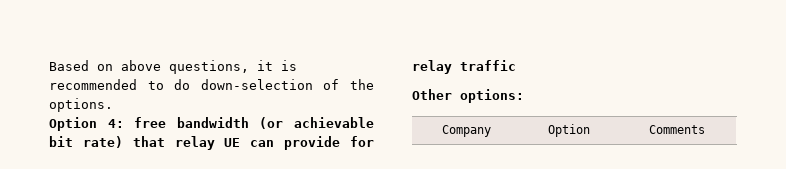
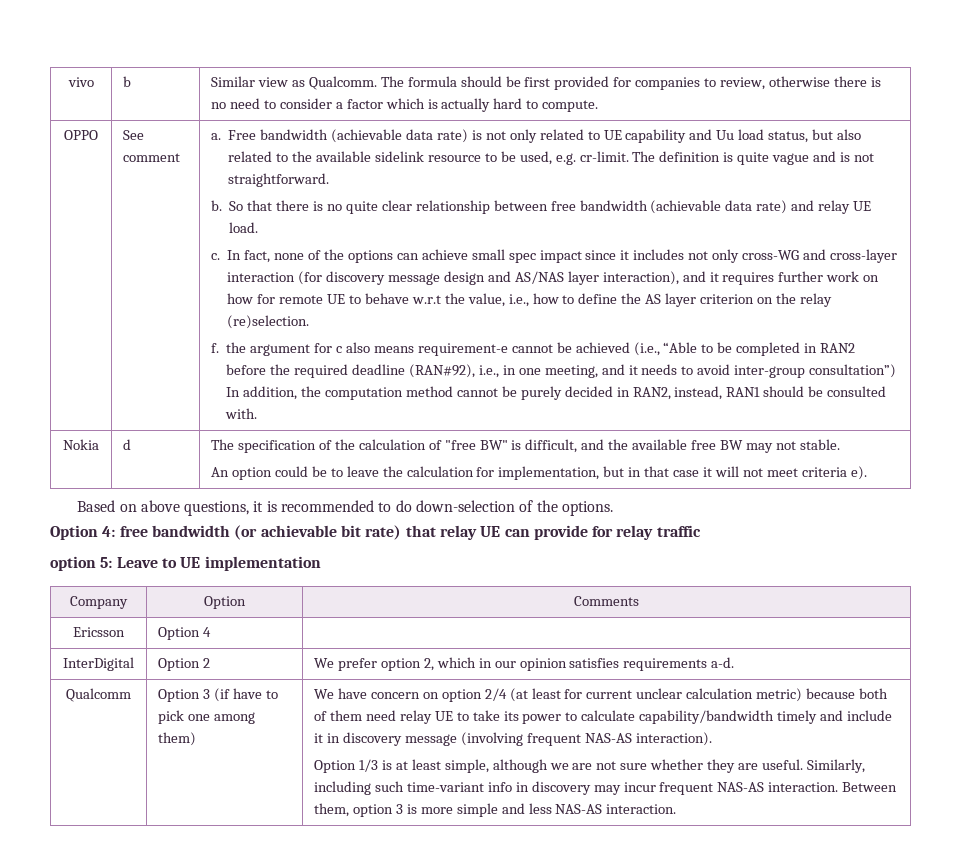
+ vivo | b | Similar view as Qualcomm. The formula should be first provided for companies to review, otherwise there is no need to consider a factor which is actually hard to compute.
+ OPPO | See comment | a. Free bandwidth (achievable data rate) is not only related to UE capability and Uu load status, but also related to the available sidelink resource to be used, e.g. cr-limit. The definition is quite vague and is not straightforward.
+ b. So that there is no quite clear relationship between free bandwidth (achievable data rate) and relay UE load.
+ c. In fact, none of the options can achieve small spec impact since it includes not only cross-WG and cross-layer interaction (for discovery message design and AS/NAS layer interaction), and it requires further work on how for remote UE to behave w.r.t the value, i.e., how to define the AS layer criterion on the relay (re)selection.
+ f. the argument for c also means requirement-e cannot be achieved (i.e., “Able to be completed in RAN2 before the required deadline (RAN#92), i.e., in one meeting, and it needs to avoid inter-group consultation”) In addition, the computation method cannot be purely decided in RAN2, instead, RAN1 should be consulted with.
+ Nokia | d | The specification of the calculation of "free BW" is difficult, and the available free BW may not stable.
+ An option could be to leave the calculation for implementation, but in that case it will not meet criteria e).
- Other options:
+ option 5: Leave to UE implementation
  Company | Option | Comments
+ Ericsson | Option 4 |
+ InterDigital | Option 2 | We prefer option 2, which in our opinion satisfies requirements a-d.
+ Qualcomm | Option 3 (if have to pick one among them) | We have concern on option 2/4 (at least for current unclear calculation metric) because both of them need relay UE to take its power to calculate capability/bandwidth timely and include it in discovery message (involving frequent NAS-AS interaction).
+ Option 1/3 is at least simple, although we are not sure whether they are useful. Similarly, including such time-variant info in discovery may incur frequent NAS-AS interaction. Between them, option 3 is more simple and less NAS-AS interaction.

